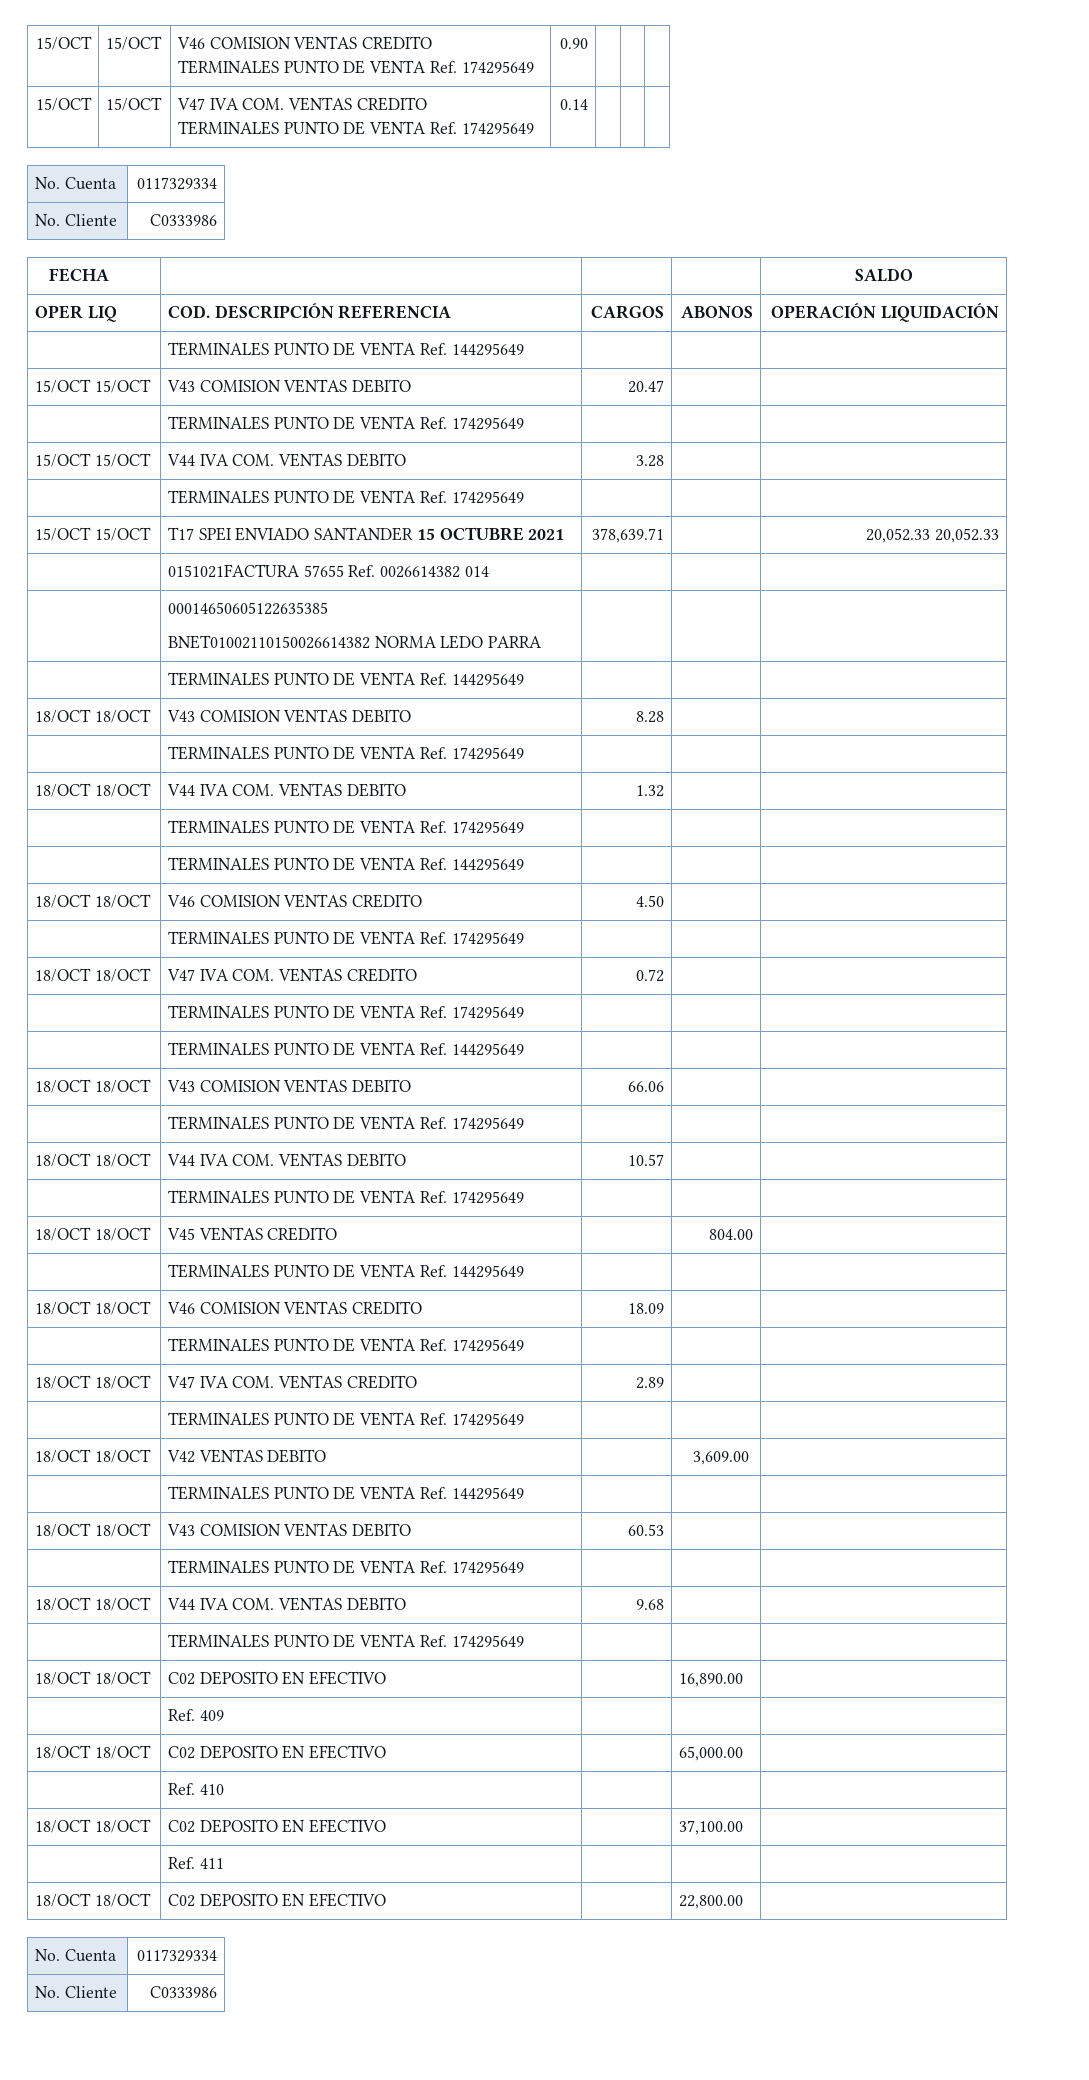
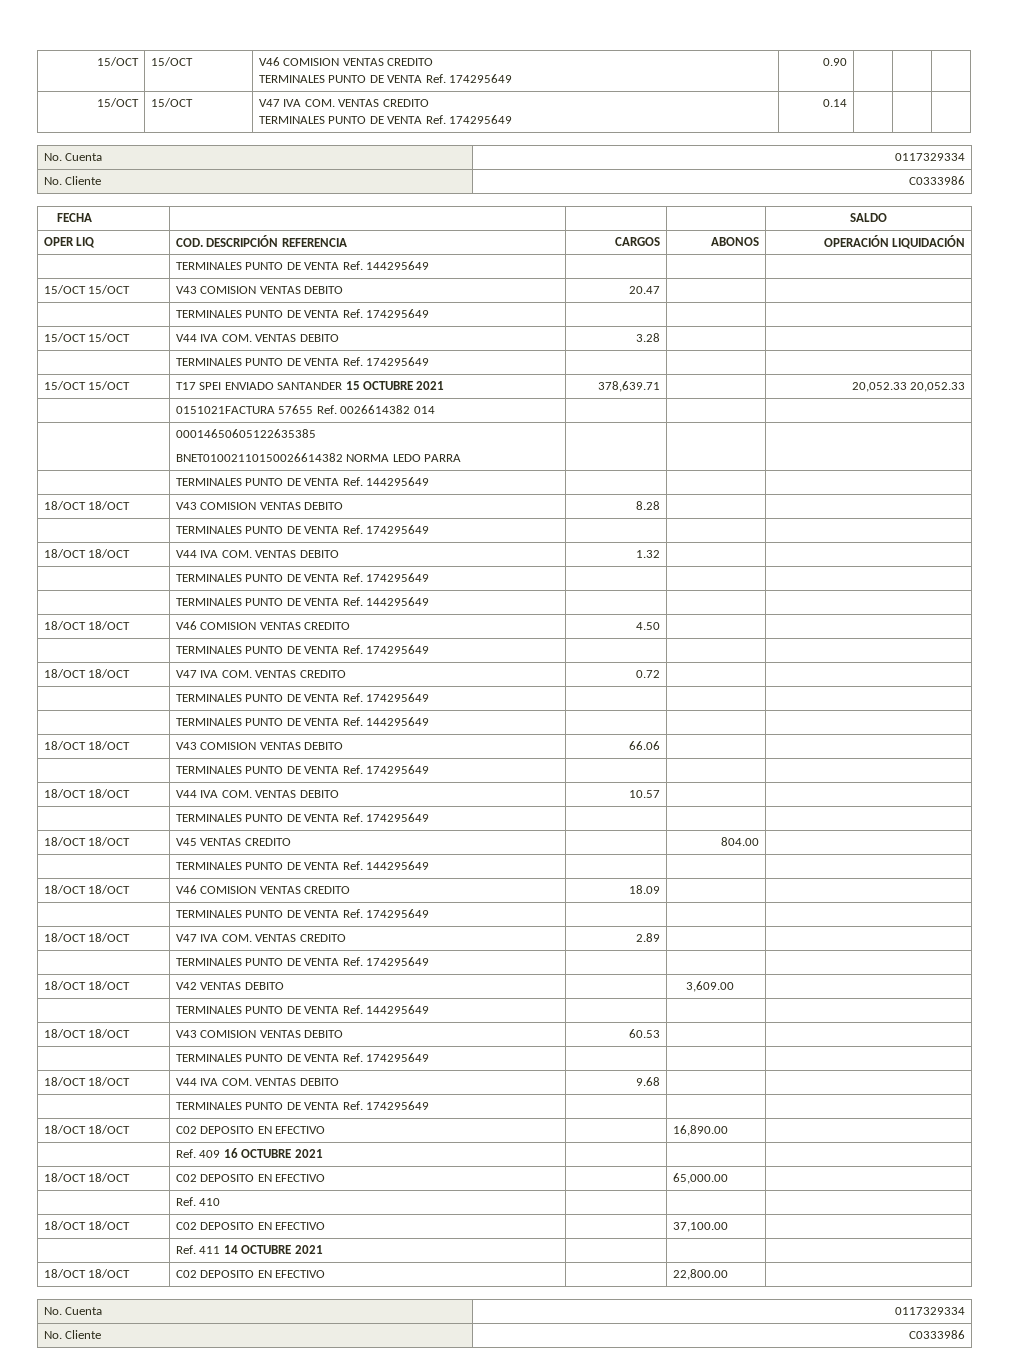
- | Ref. 409 | | |
+ | Ref. 409 16 OCTUBRE 2021 | | |
- | Ref. 411 | | |
+ | Ref. 411 14 OCTUBRE 2021 | | |

